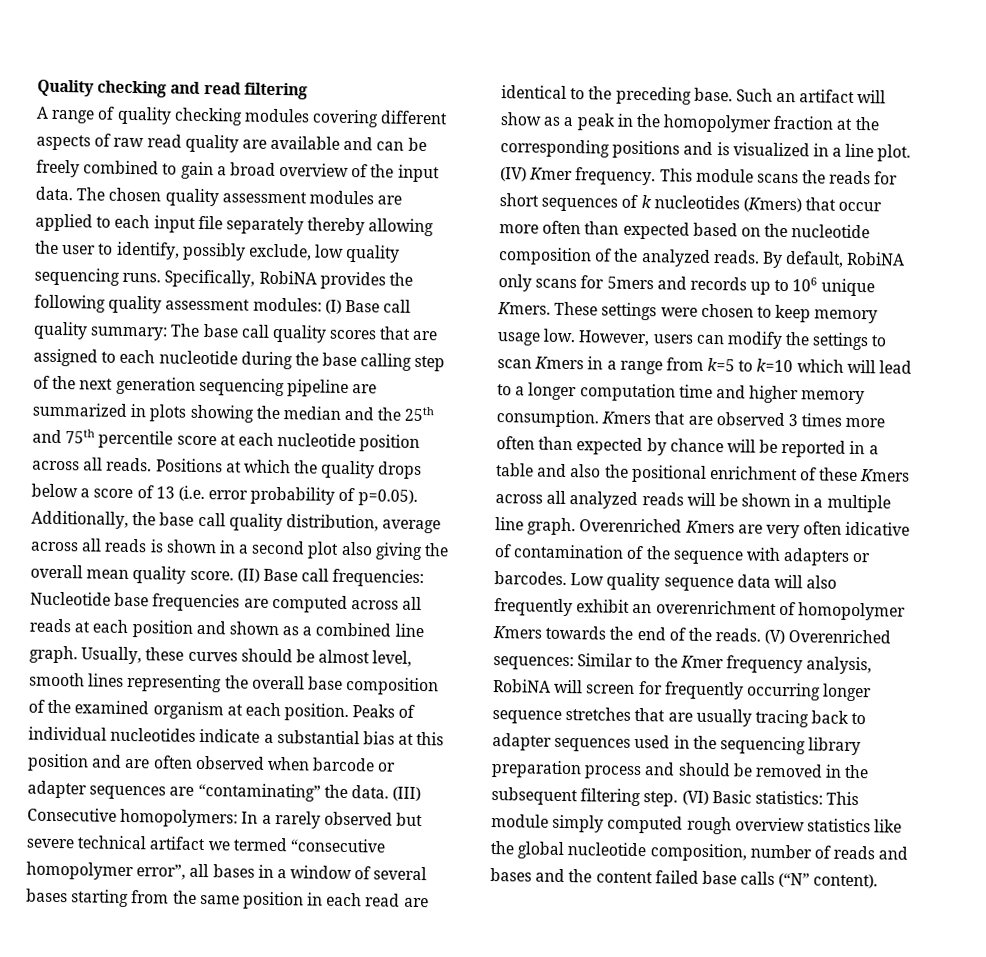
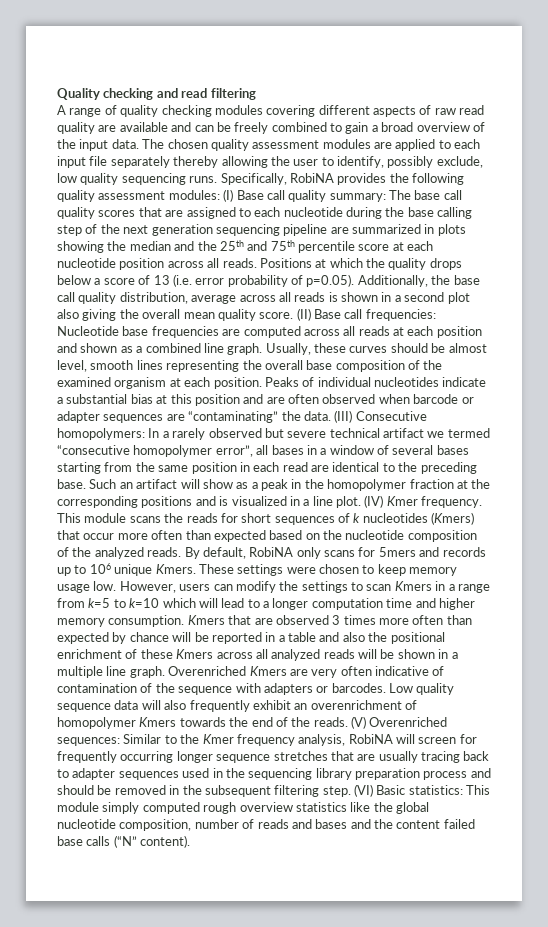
- Overenriched Kmers are very often idicative of contamination of the sequence with adapters or barcodes.
+ Overenriched Kmers are very often indicative of contamination of the sequence with adapters or barcodes.

